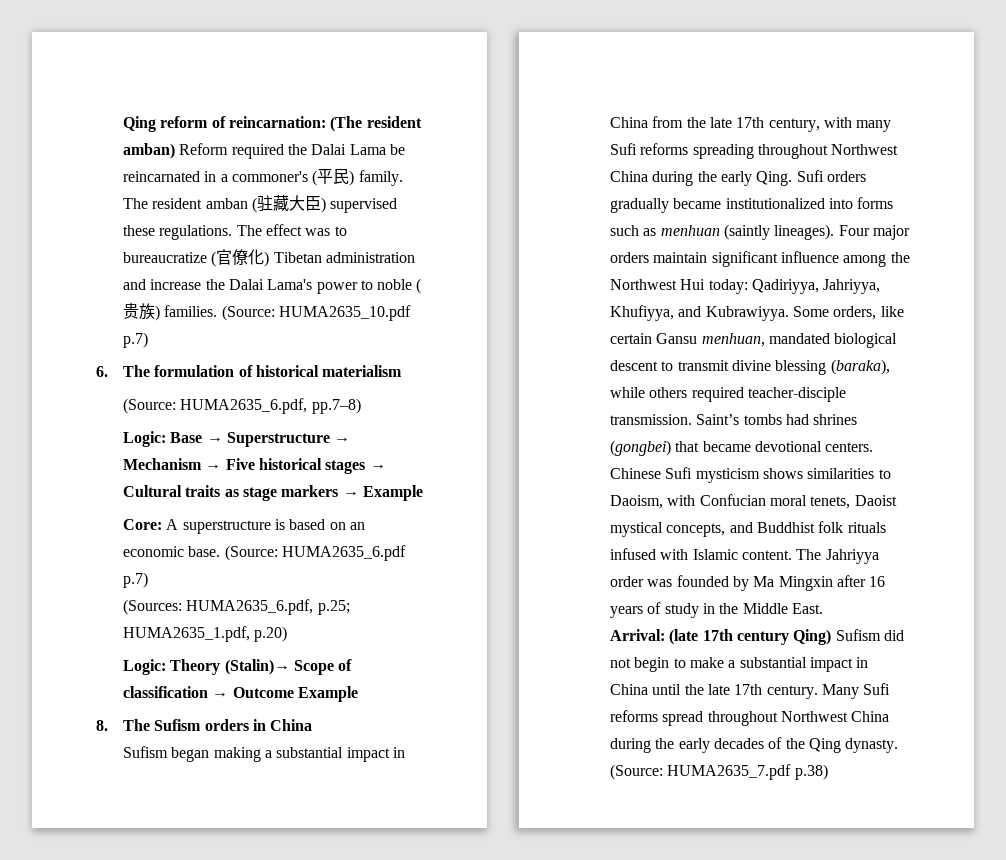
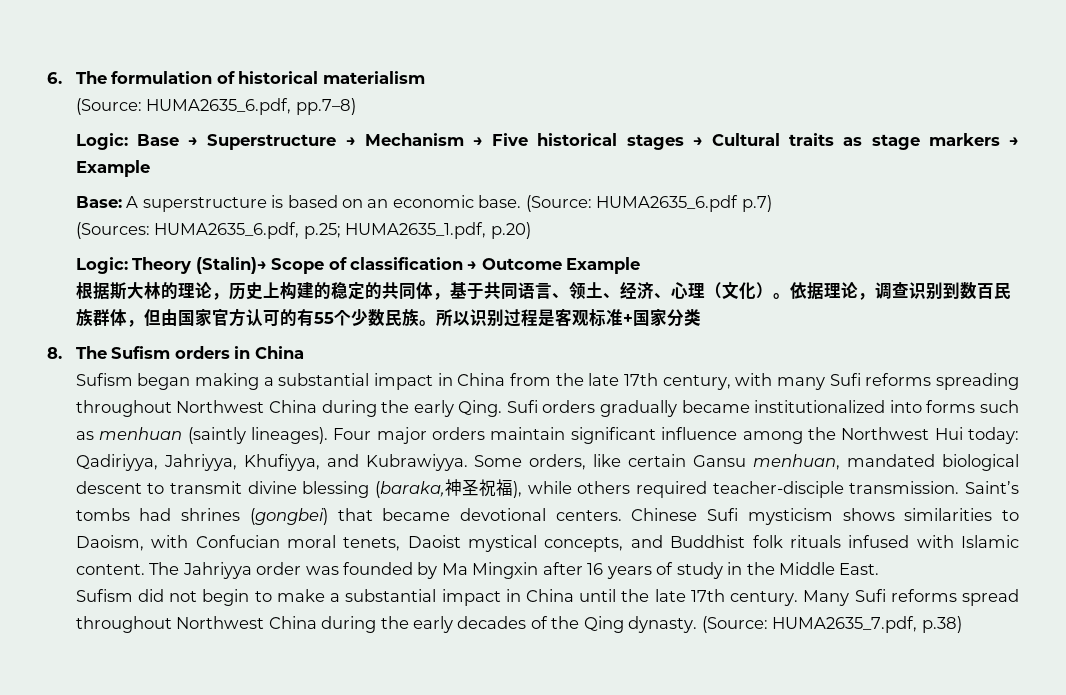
- Qing reform of reincarnation: (The resident amban) Reform required the Dalai Lama be reincarnated in a commoner's (平民) family. The resident amban (驻藏大臣) supervised these regulations. The effect was to bureaucratize (官僚化) Tibetan administration and increase the Dalai Lama's power to noble (贵族) families. (Source: HUMA2635_10.pdf p.7)
- Core: A superstructure is based on an economic base.
+ Base: A superstructure is based on an economic base.
+ 根据斯大林的理论，历史上构建的稳定的共同体，基于共同语言、领土、经济、心理（文化）。依据理论，调查识别到数百民族群体，但由国家官方认可的有55个少数民族。所以识别过程是客观标准+国家分类
- Some orders, like certain Gansu menhuan, mandated biological descent to transmit divine blessing (baraka), while others required teacher-disciple transmission.
+ Some orders, like certain Gansu menhuan, mandated biological descent to transmit divine blessing (baraka,神圣祝福), while others required teacher-disciple transmission.
- Arrival: (late 17th century Qing) Sufism did not begin to make a substantial impact in China until the late 17th century.
+ Sufism did not begin to make a substantial impact in China until the late 17th century.
- (Source: HUMA2635_7.pdf p.38)
+ (Source: HUMA2635_7.pdf, p.38)

